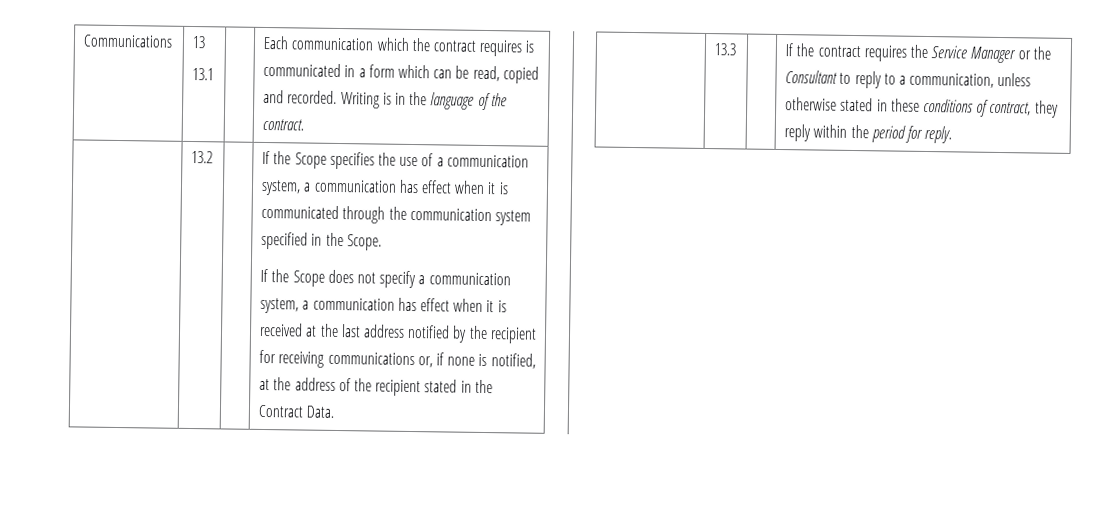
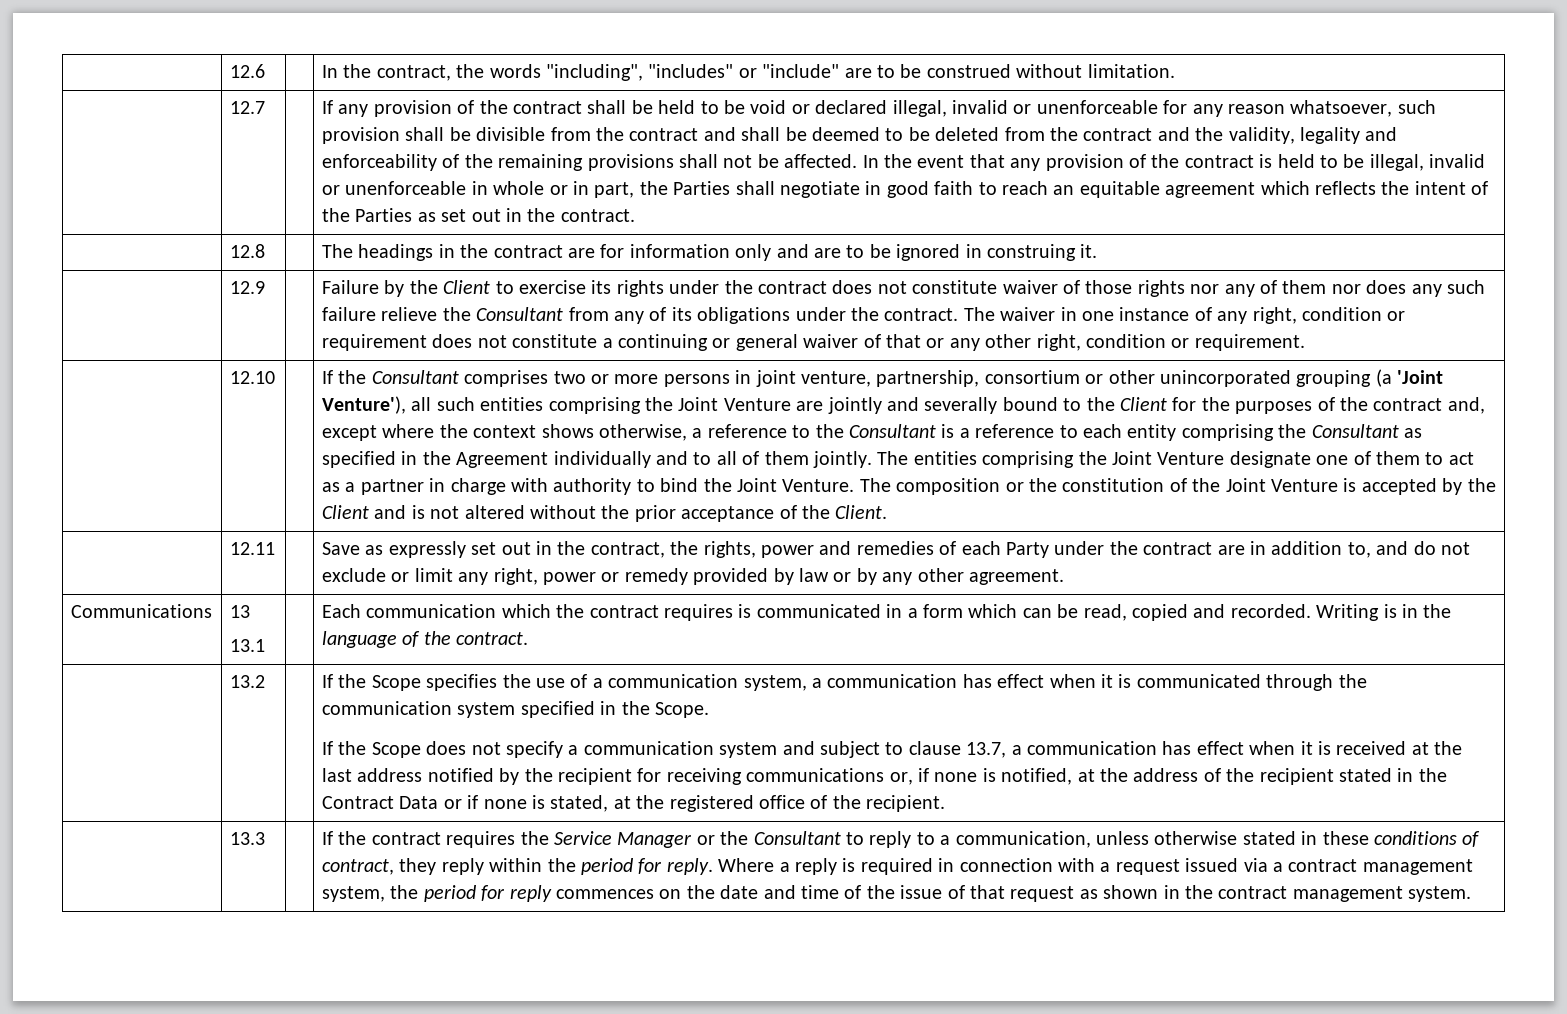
+ | 12.6 | | In the contract, the words "including", "includes" or "include" are to be construed without limitation.
+ | 12.7 | | If any provision of the contract shall be held to be void or declared illegal, invalid or unenforceable for any reason whatsoever, such provision shall be divisible from the contract and shall be deemed to be deleted from the contract and the validity, legality and enforceability of the remaining provisions shall not be affected. In the event that any provision of the contract is held to be illegal, invalid or unenforceable in whole or in part, the Parties shall negotiate in good faith to reach an equitable agreement which reflects the intent of the Parties as set out in the contract.
+ | 12.8 | | The headings in the contract are for information only and are to be ignored in construing it.
+ | 12.9 | | Failure by the Client to exercise its rights under the contract does not constitute waiver of those rights nor any of them nor does any such failure relieve the Consultant from any of its obligations under the contract. The waiver in one instance of any right, condition or requirement does not constitute a continuing or general waiver of that or any other right, condition or requirement.
+ | 12.10 | | If the Consultant comprises two or more persons in joint venture, partnership, consortium or other unincorporated grouping (a 'Joint Venture'), all such entities comprising the Joint Venture are jointly and severally bound to the Client for the purposes of the contract and, except where the context shows otherwise, a reference to the Consultant is a reference to each entity comprising the Consultant as specified in the Agreement individually and to all of them jointly. The entities comprising the Joint Venture designate one of them to act as a partner in charge with authority to bind the Joint Venture. The composition or the constitution of the Joint Venture is accepted by the Client and is not altered without the prior acceptance of the Client.
+ | 12.11 | | Save as expressly set out in the contract, the rights, power and remedies of each Party under the contract are in addition to, and do not exclude or limit any right, power or remedy provided by law or by any other agreement.
- If the Scope does not specify a communication system, a communication has effect when it is received at the last address notified by the recipient for receiving communications or, if none is notified, at the address of the recipient stated in the Contract Data.
+ If the Scope does not specify a communication system and subject to clause 13.7, a communication has effect when it is received at the last address notified by the recipient for receiving communications or, if none is notified, at the address of the recipient stated in the Contract Data or if none is stated, at the registered office of the recipient.
+ Where a reply is required in connection with a request issued via a contract management system, the period for reply commences on the date and time of the issue of that request as shown in the contract management system.

